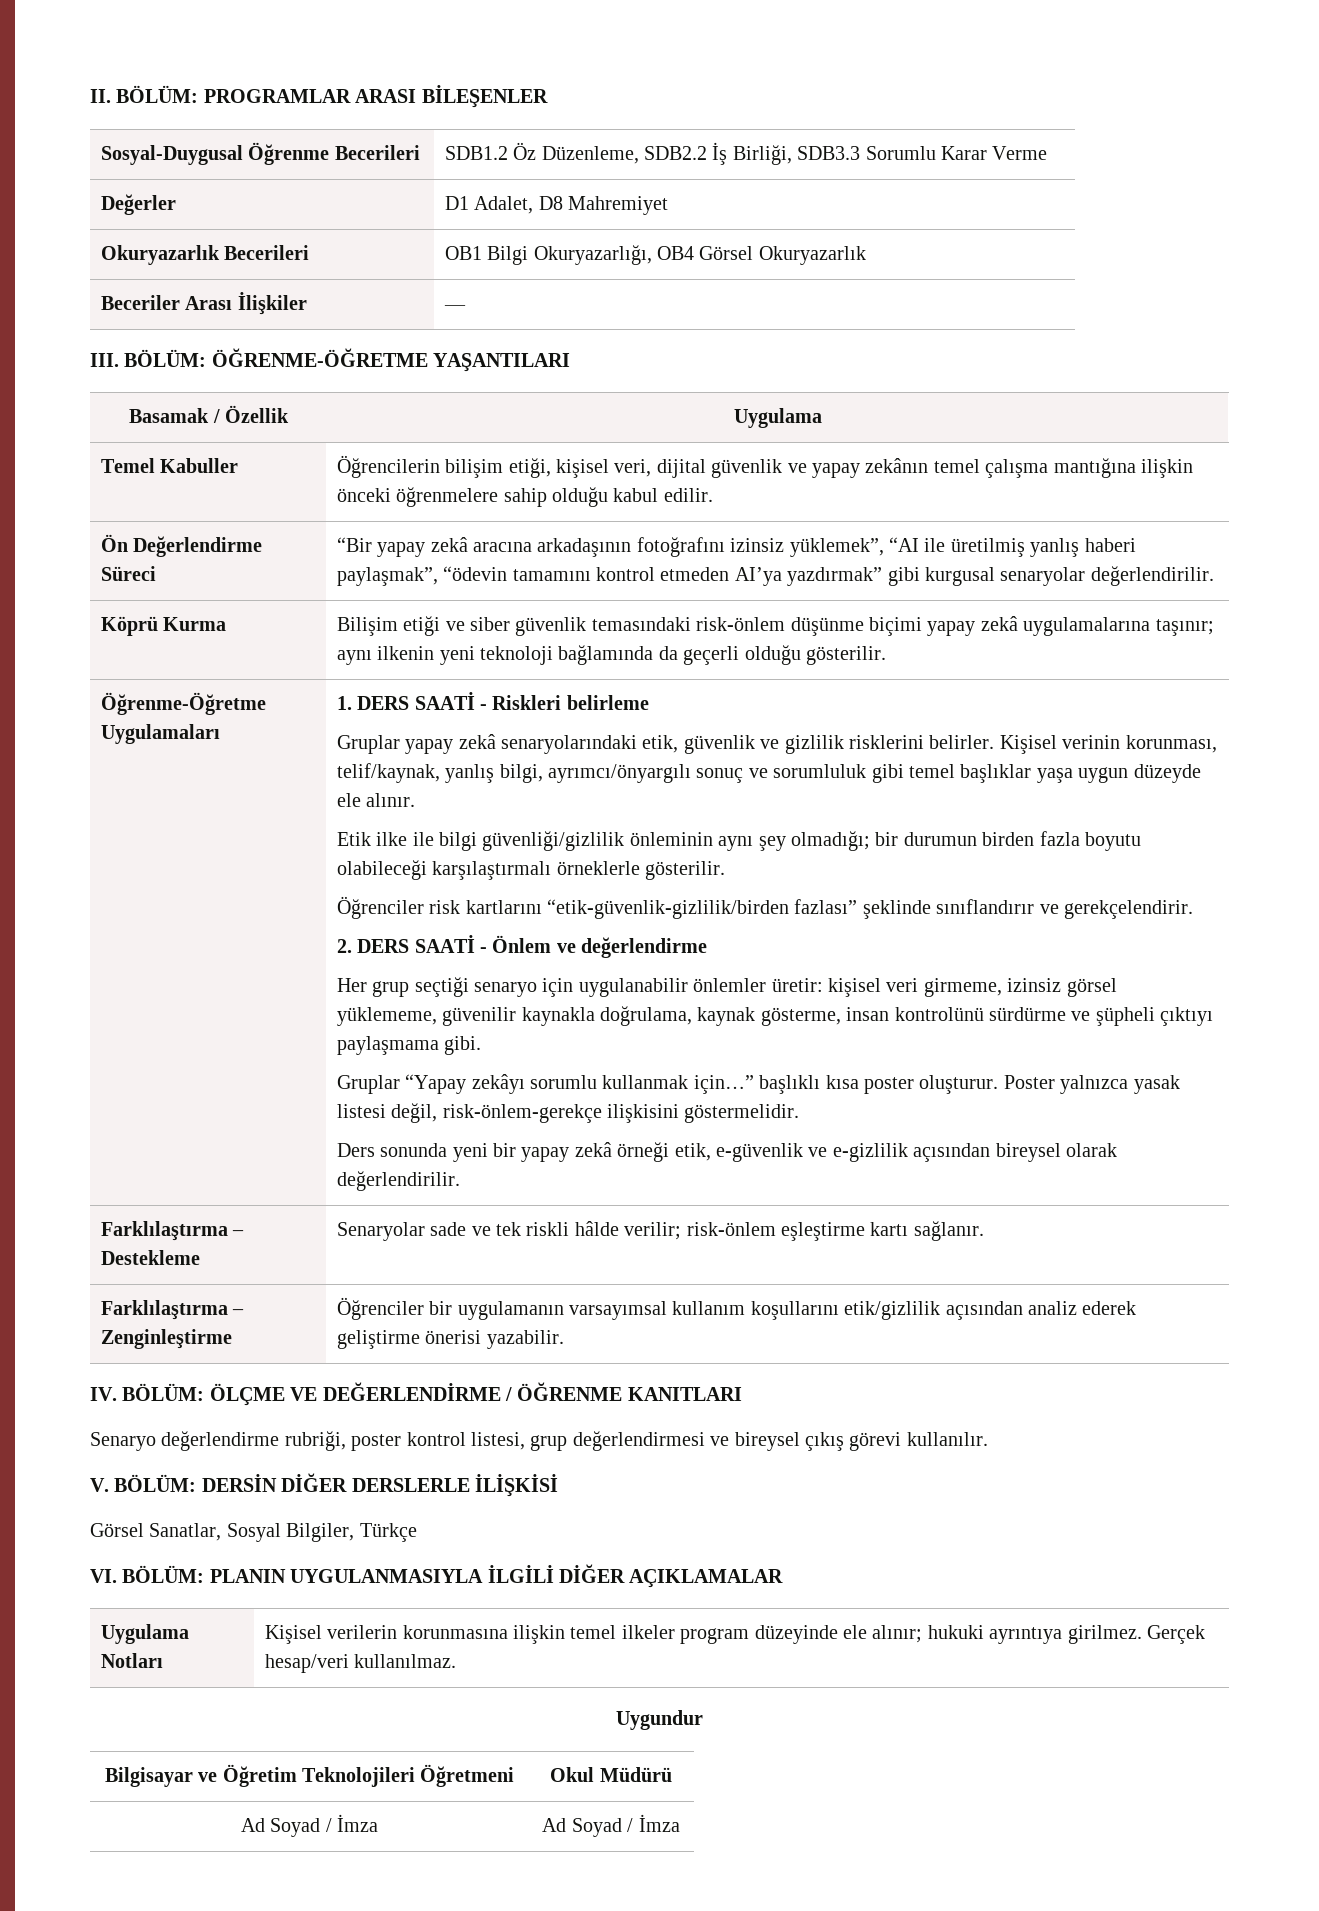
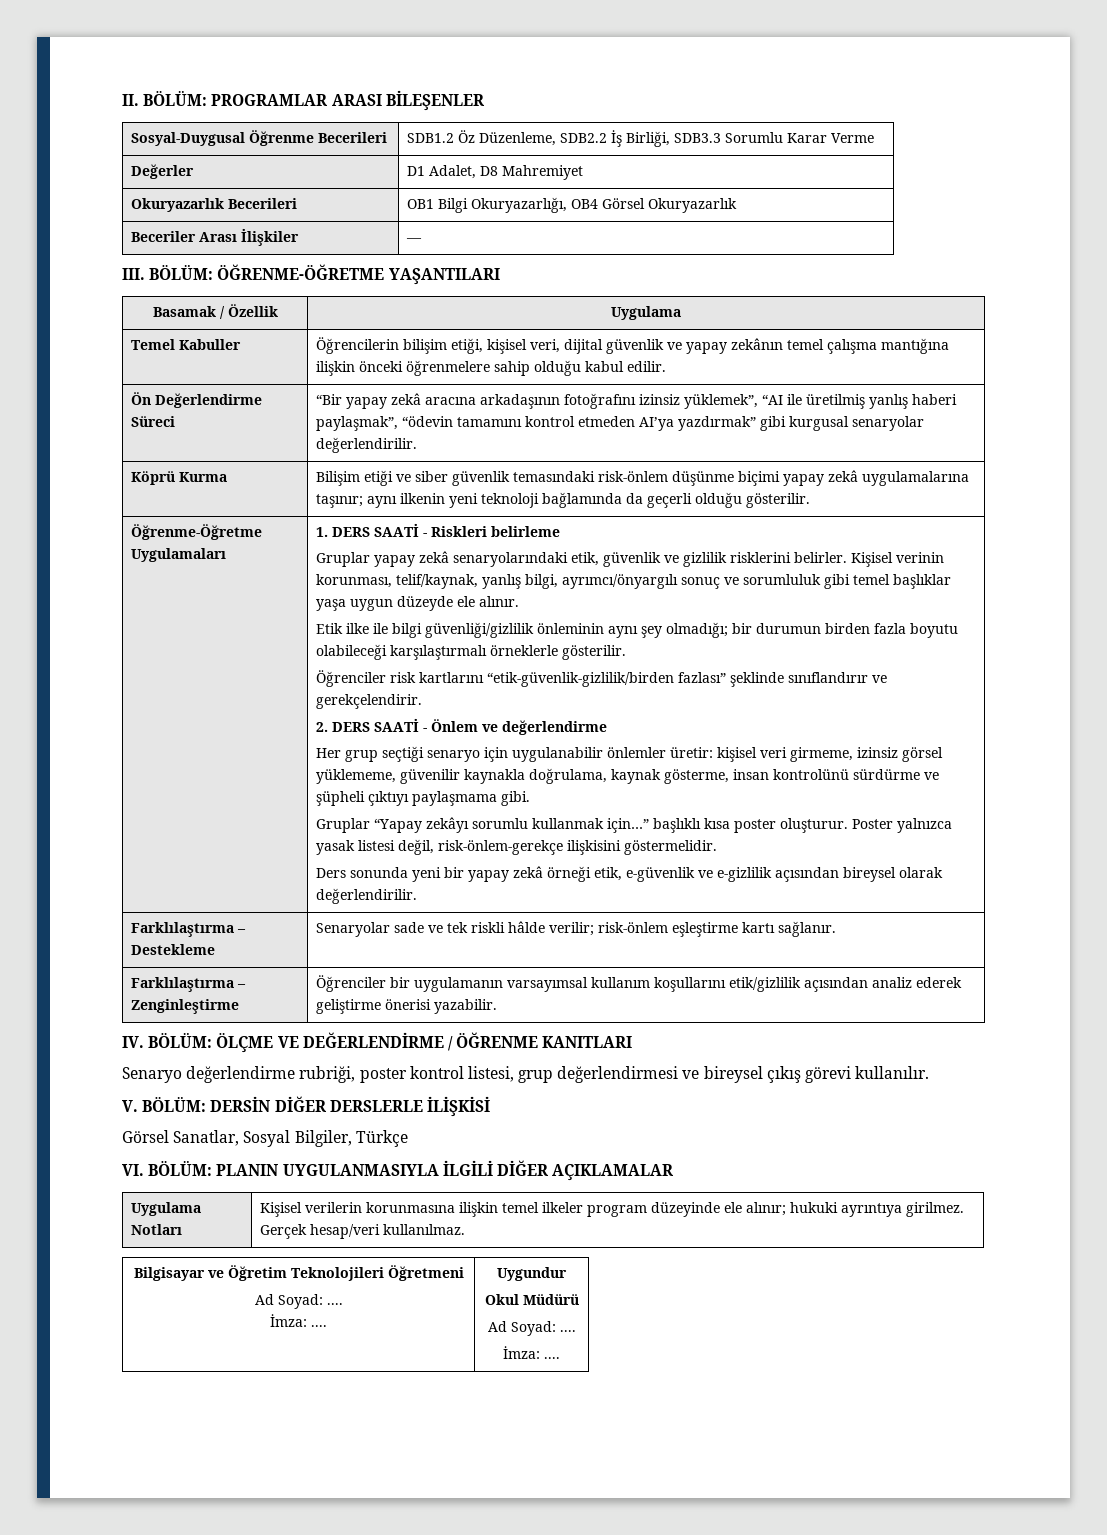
- Uygundur
- Bilgisayar ve Öğretim Teknolojileri Öğretmeni | Okul Müdürü
- Ad Soyad / İmza | Ad Soyad / İmza
+ Bilgisayar ve Öğretim Teknolojileri Öğretmeni
+ Ad Soyad: ....
+ İmza: .... | Uygundur
+ Okul Müdürü
+ Ad Soyad: ....
+ İmza: ....

